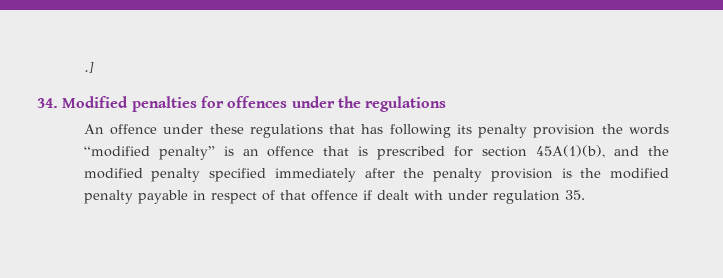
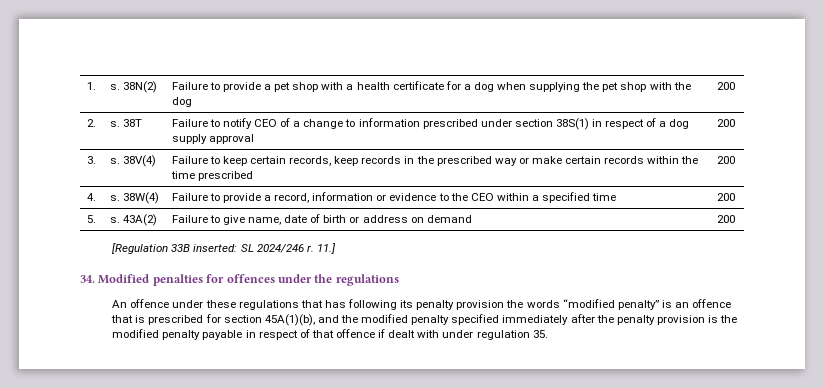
- .]
+ 1. | s. 38N(2) | Failure to provide a pet shop with a health certificate for a dog when supplying the pet shop with the dog | 200
+ 2. | s. 38T | Failure to notify CEO of a change to information prescribed under section 38S(1) in respect of a dog supply approval | 200
+ 3. | s. 38V(4) | Failure to keep certain records, keep records in the prescribed way or make certain records within the time prescribed | 200
+ 4. | s. 38W(4) | Failure to provide a record, information or evidence to the CEO within a specified time | 200
+ 5. | s. 43A(2) | Failure to give name, date of birth or address on demand | 200
+ [Regulation 33B inserted: SL 2024/246 r. 11.]

